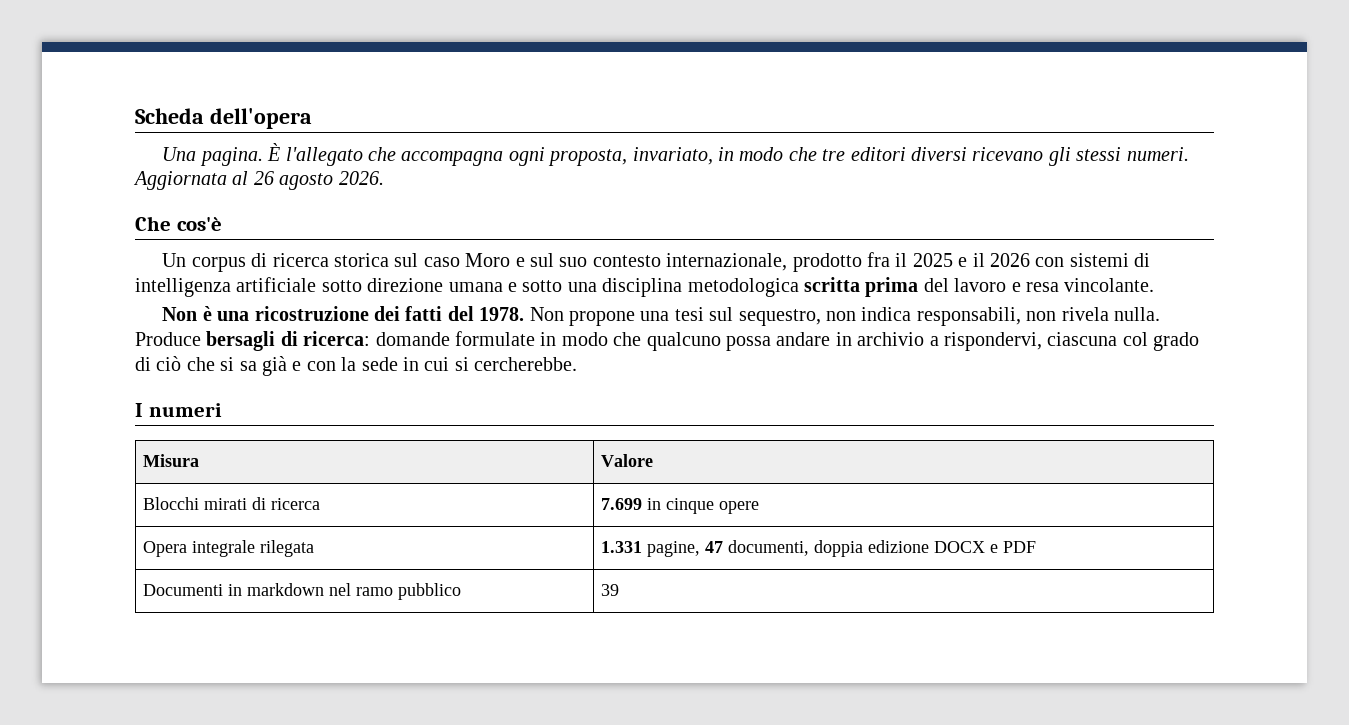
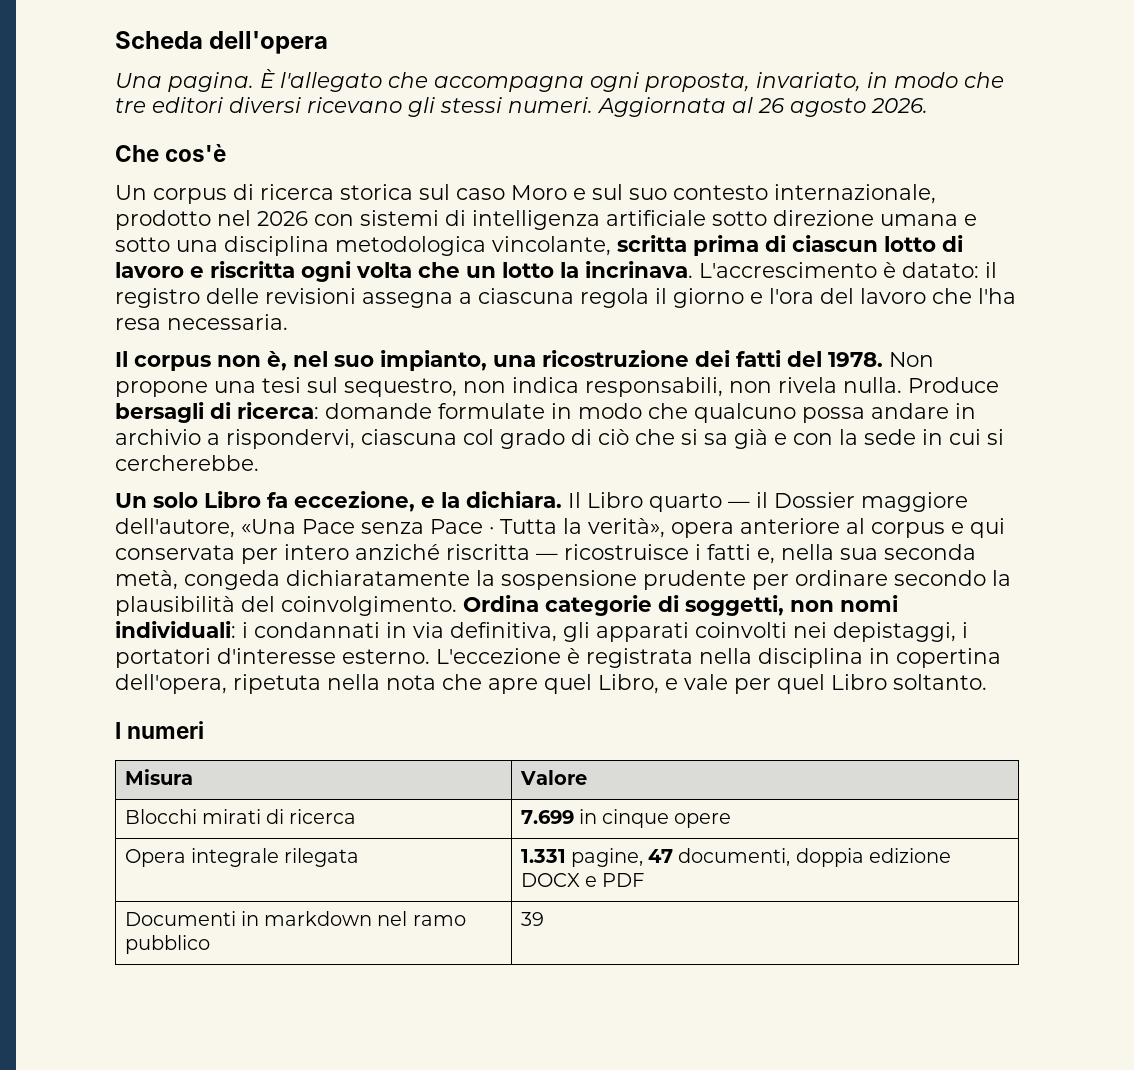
- Un corpus di ricerca storica sul caso Moro e sul suo contesto internazionale, prodotto fra il 2025 e il 2026 con sistemi di intelligenza artificiale sotto direzione umana e sotto una disciplina metodologica scritta prima del lavoro e resa vincolante.
- Non è una ricostruzione dei fatti del 1978.
+ Un corpus di ricerca storica sul caso Moro e sul suo contesto internazionale, prodotto nel 2026 con sistemi di intelligenza artificiale sotto direzione umana e sotto una disciplina metodologica vincolante, scritta prima di ciascun lotto di lavoro e riscritta ogni volta che un lotto la incrinava. L'accrescimento è datato: il registro delle revisioni assegna a ciascuna regola il giorno e l'ora del lavoro che l'ha resa necessaria.
+ Il corpus non è, nel suo impianto, una ricostruzione dei fatti del 1978.
+ Un solo Libro fa eccezione, e la dichiara. Il Libro quarto — il Dossier maggiore dell'autore, «Una Pace senza Pace · Tutta la verità», opera anteriore al corpus e qui conservata per intero anziché riscritta — ricostruisce i fatti e, nella sua seconda metà, congeda dichiaratamente la sospensione prudente per ordinare secondo la plausibilità del coinvolgimento. Ordina categorie di soggetti, non nomi individuali: i condannati in via definitiva, gli apparati coinvolti nei depistaggi, i portatori d'interesse esterno. L'eccezione è registrata nella disciplina in copertina dell'opera, ripetuta nella nota che apre quel Libro, e vale per quel Libro soltanto.

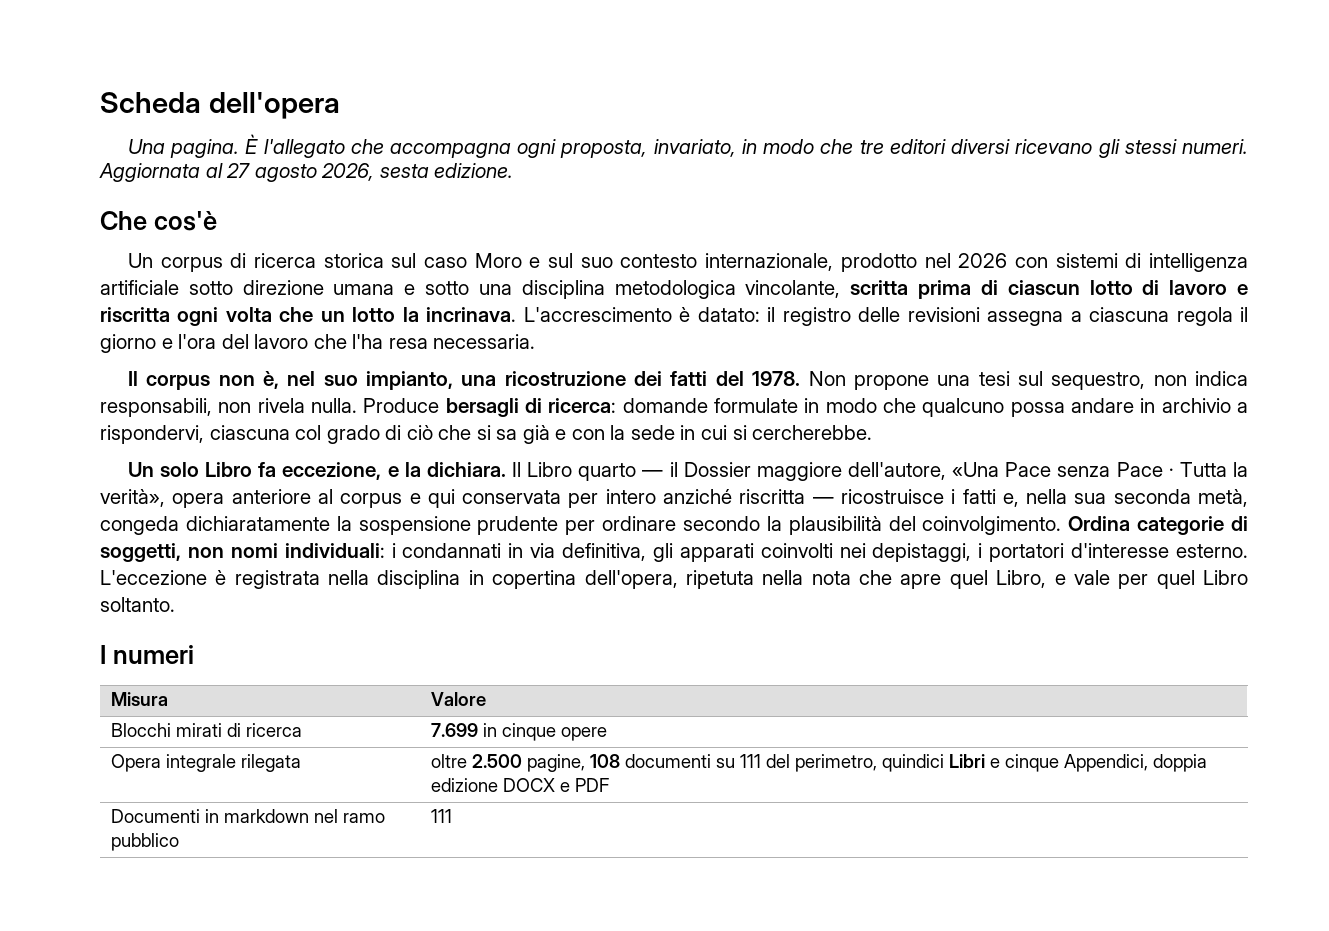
- Aggiornata al 26 agosto 2026.
+ Aggiornata al 27 agosto 2026, sesta edizione.
- Opera integrale rilegata | 1.331 pagine, 47 documenti, doppia edizione DOCX e PDF
+ Opera integrale rilegata | oltre 2.500 pagine, 108 documenti su 111 del perimetro, quindici Libri e cinque Appendici, doppia edizione DOCX e PDF
- Documenti in markdown nel ramo pubblico | 39
+ Documenti in markdown nel ramo pubblico | 111

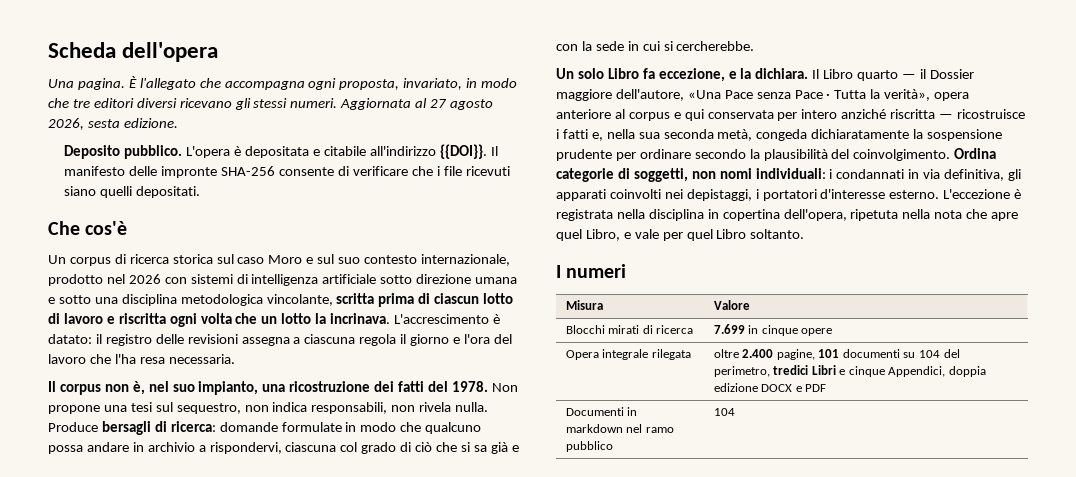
+ Deposito pubblico. L'opera è depositata e citabile all'indirizzo {{DOI}}. Il manifesto delle impronte SHA-256 consente di verificare che i file ricevuti siano quelli depositati.
- Opera integrale rilegata | oltre 2.500 pagine, 108 documenti su 111 del perimetro, quindici Libri e cinque Appendici, doppia edizione DOCX e PDF
+ Opera integrale rilegata | oltre 2.400 pagine, 101 documenti su 104 del perimetro, tredici Libri e cinque Appendici, doppia edizione DOCX e PDF
- Documenti in markdown nel ramo pubblico | 111
+ Documenti in markdown nel ramo pubblico | 104

